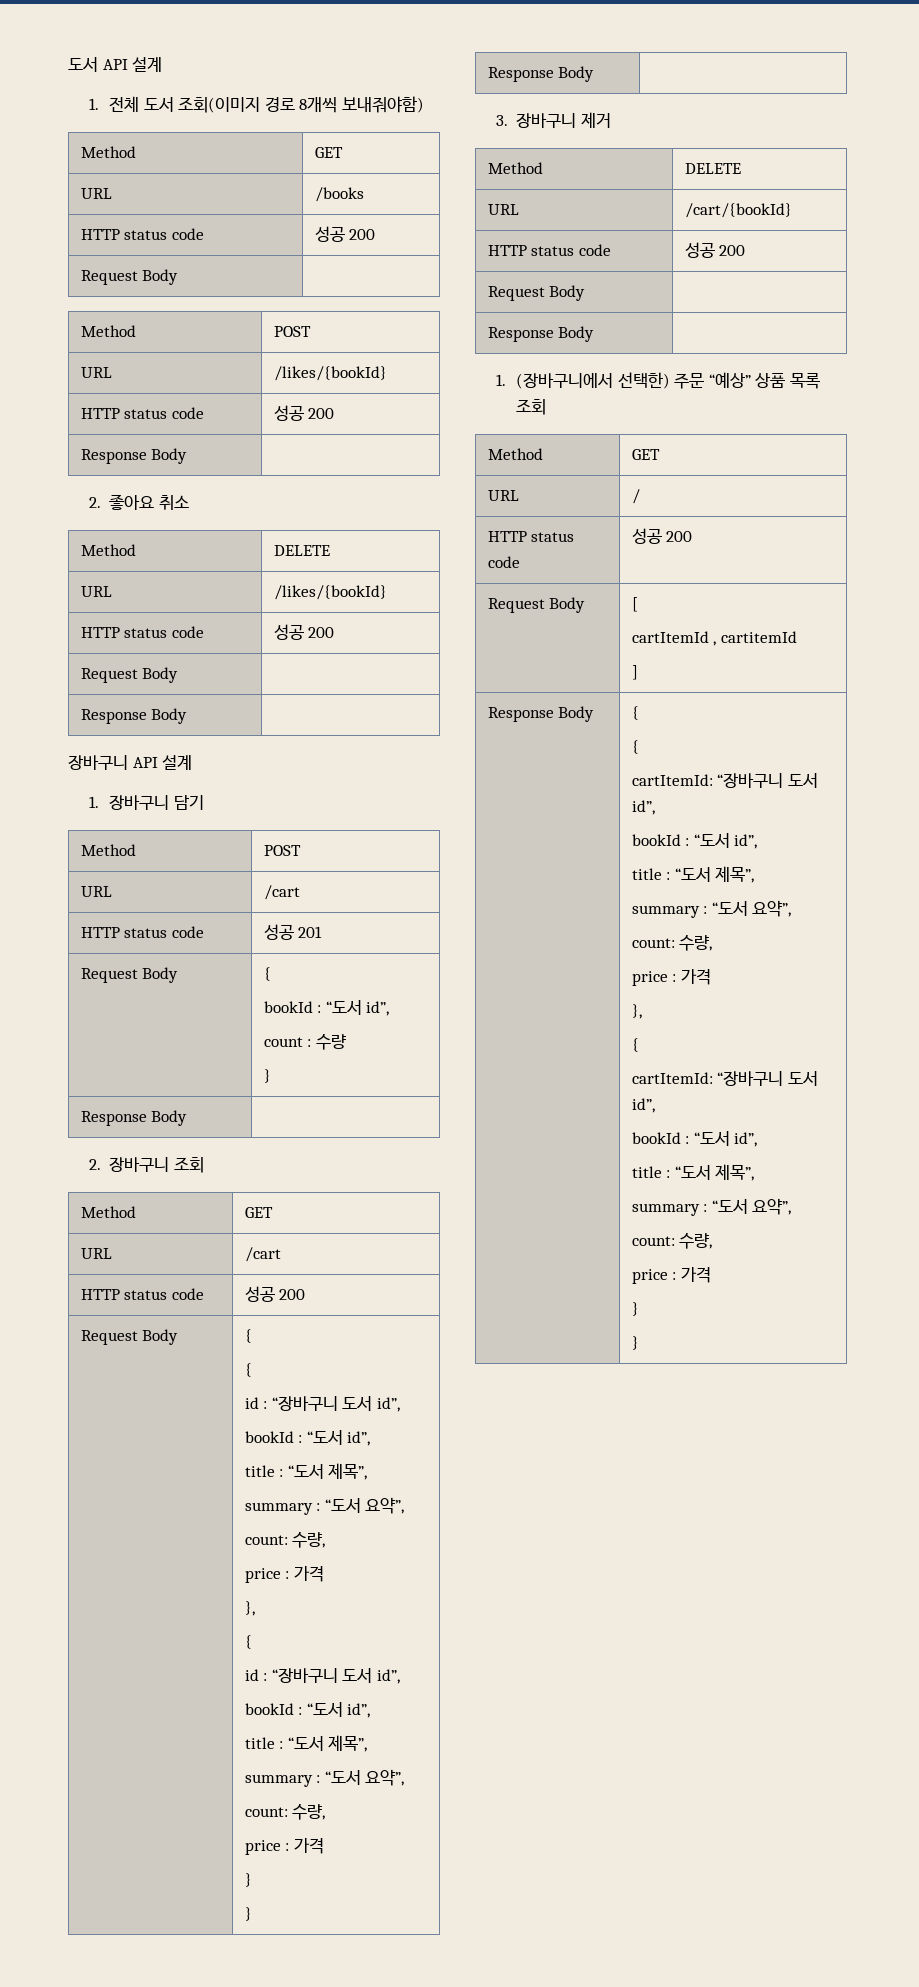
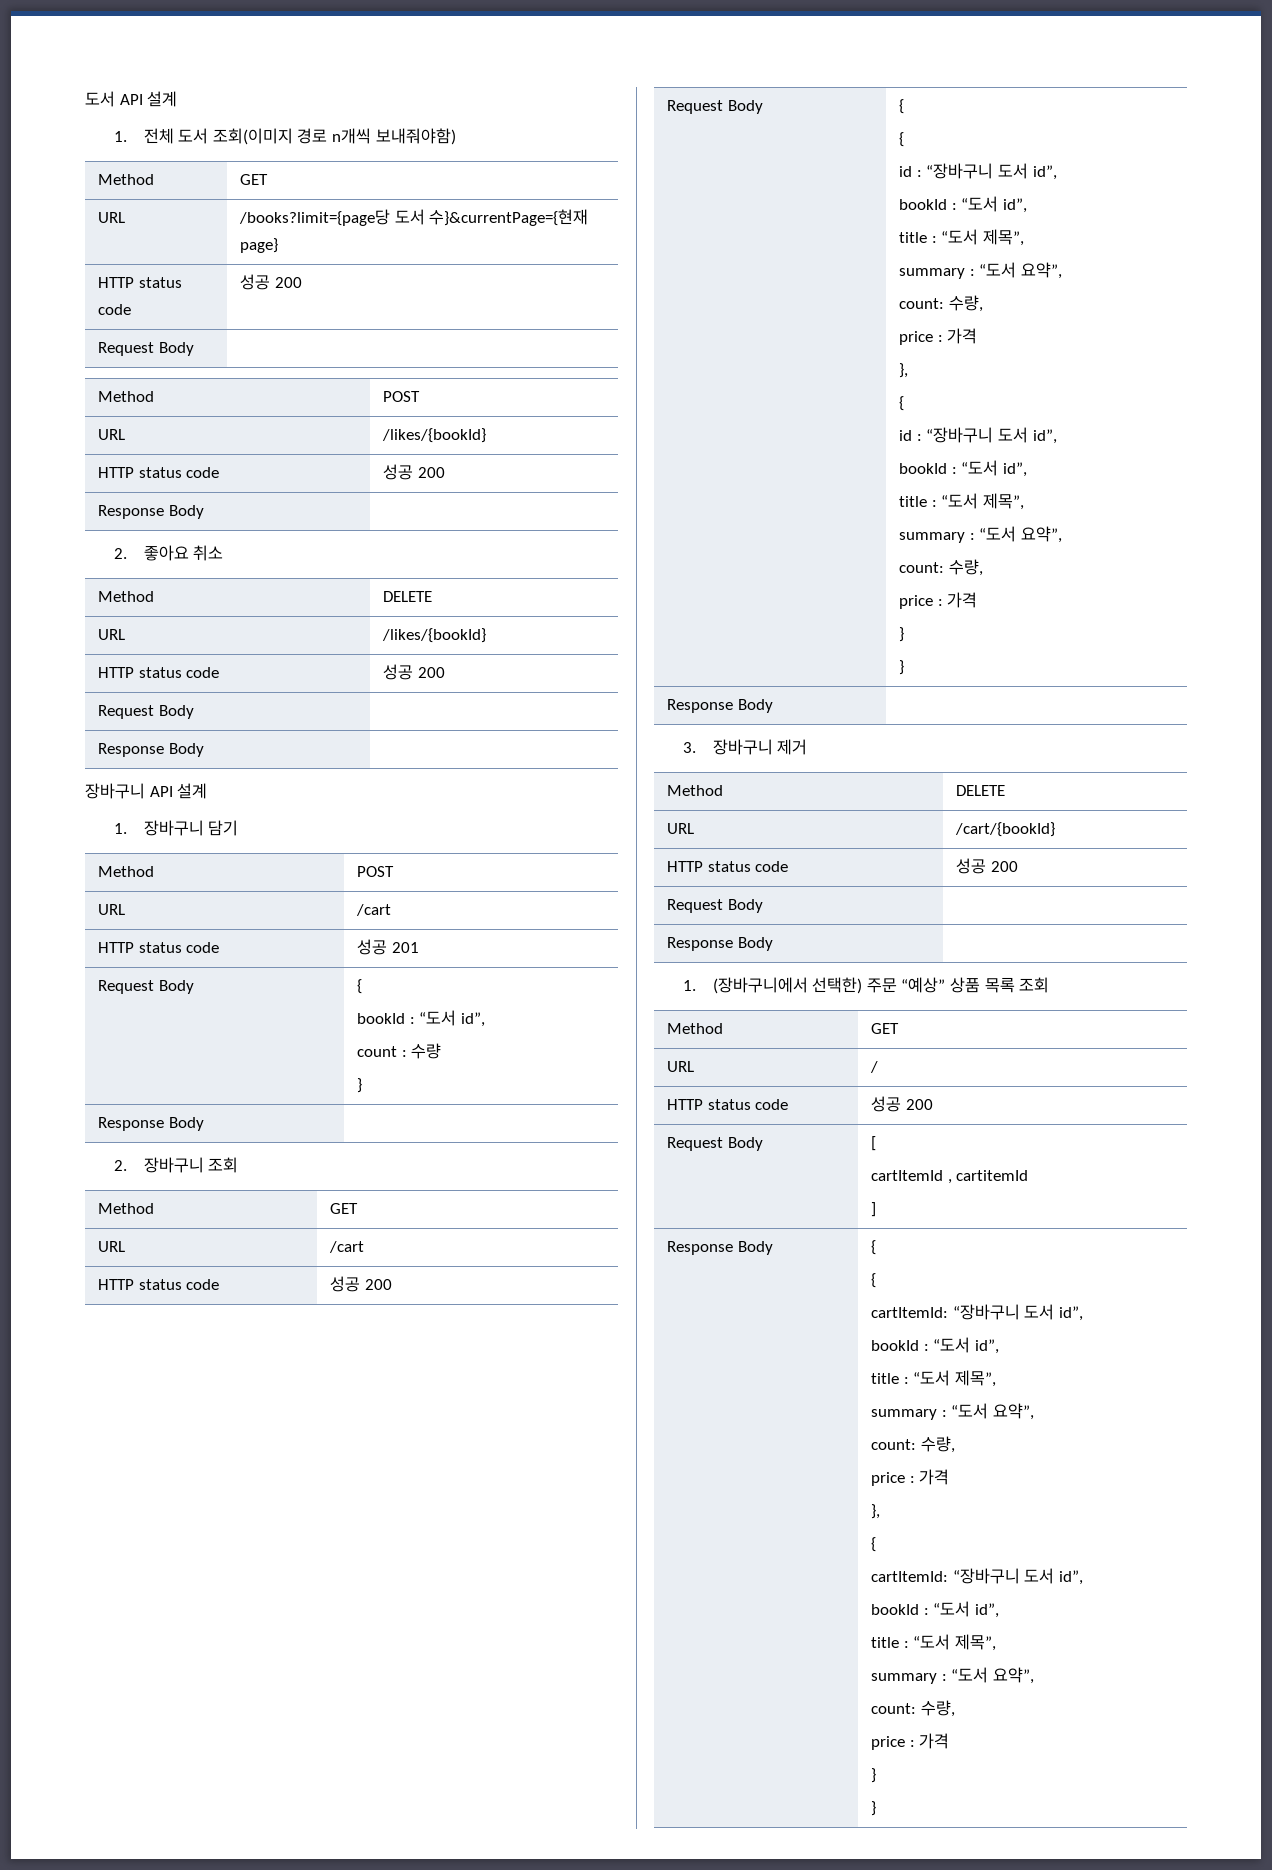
- 1. 전체 도서 조회(이미지 경로 8개씩 보내줘야함)
+ 1. 전체 도서 조회(이미지 경로 n개씩 보내줘야함)
- URL | /books
+ URL | /books?limit={page당 도서 수}&currentPage={현재 page}

